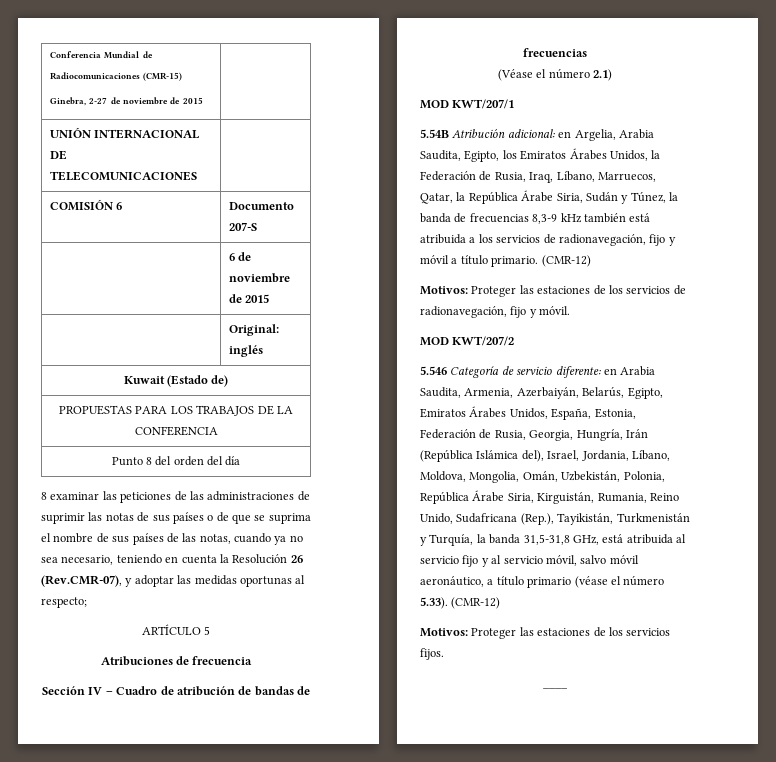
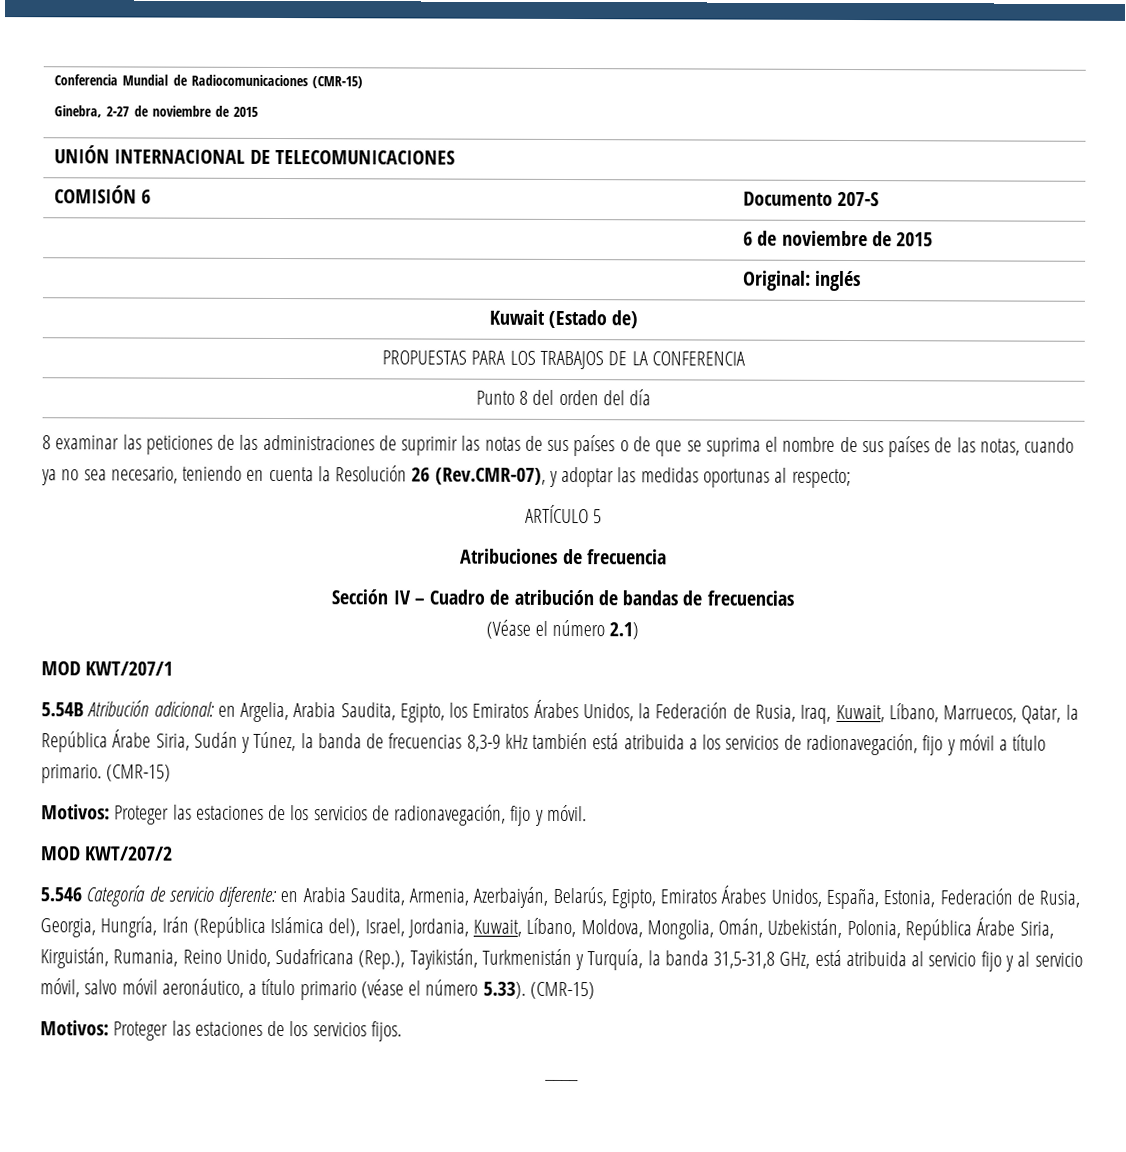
- 5.54B Atribución adicional: en Argelia, Arabia Saudita, Egipto, los Emiratos Árabes Unidos, la Federación de Rusia, Iraq, Líbano, Marruecos, Qatar, la República Árabe Siria, Sudán y Túnez, la banda de frecuencias 8,3-9 kHz también está atribuida a los servicios de radionavegación, fijo y móvil a título primario. (CMR-12)
+ 5.54B Atribución adicional: en Argelia, Arabia Saudita, Egipto, los Emiratos Árabes Unidos, la Federación de Rusia, Iraq, Kuwait, Líbano, Marruecos, Qatar, la República Árabe Siria, Sudán y Túnez, la banda de frecuencias 8,3-9 kHz también está atribuida a los servicios de radionavegación, fijo y móvil a título primario. (CMR-15)
- en Arabia Saudita, Armenia, Azerbaiyán, Belarús, Egipto, Emiratos Árabes Unidos, España, Estonia, Federación de Rusia, Georgia, Hungría, Irán (República Islámica del), Israel, Jordania, Líbano, Moldova, Mongolia, Omán, Uzbekistán, Polonia, República Árabe Siria, Kirguistán, Rumania, Reino Unido, Sudafricana (Rep.), Tayikistán, Turkmenistán y Turquía, la banda 31,5-31,8 GHz, está atribuida al servicio fijo y al servicio móvil, salvo móvil aeronáutico, a título primario (véase el número 5.33). (CMR-12)
+ en Arabia Saudita, Armenia, Azerbaiyán, Belarús, Egipto, Emiratos Árabes Unidos, España, Estonia, Federación de Rusia, Georgia, Hungría, Irán (República Islámica del), Israel, Jordania, Kuwait, Líbano, Moldova, Mongolia, Omán, Uzbekistán, Polonia, República Árabe Siria, Kirguistán, Rumania, Reino Unido, Sudafricana (Rep.), Tayikistán, Turkmenistán y Turquía, la banda 31,5-31,8 GHz, está atribuida al servicio fijo y al servicio móvil, salvo móvil aeronáutico, a título primario (véase el número 5.33). (CMR-15)

